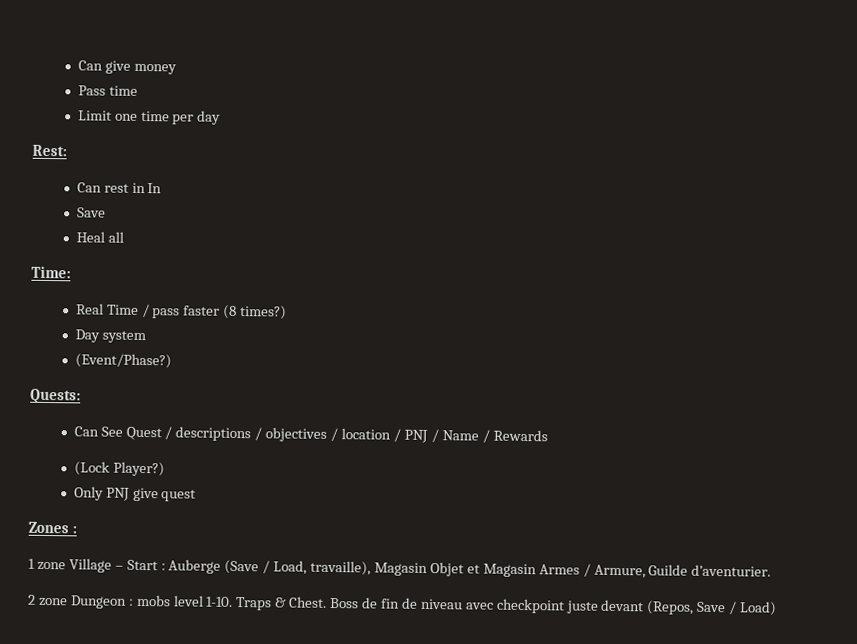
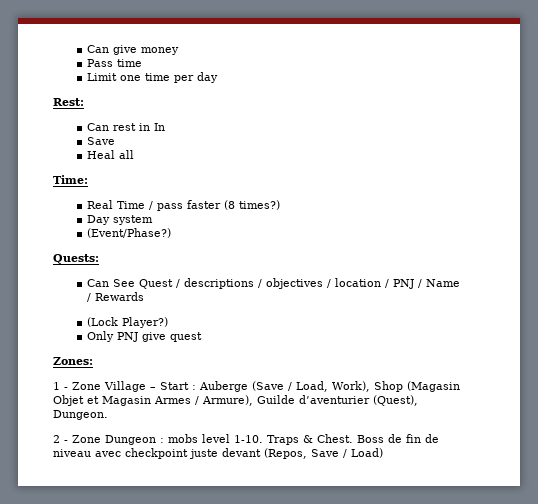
- Zones :
+ Zones:
- 1 zone Village – Start : Auberge (Save / Load, travaille), Magasin Objet et Magasin Armes / Armure, Guilde d’aventurier.
+ 1 - Zone Village – Start : Auberge (Save / Load, Work), Shop (Magasin Objet et Magasin Armes / Armure), Guilde d’aventurier (Quest), Dungeon.
- 2 zone Dungeon : mobs level 1-10.
+ 2 - Zone Dungeon : mobs level 1-10.

